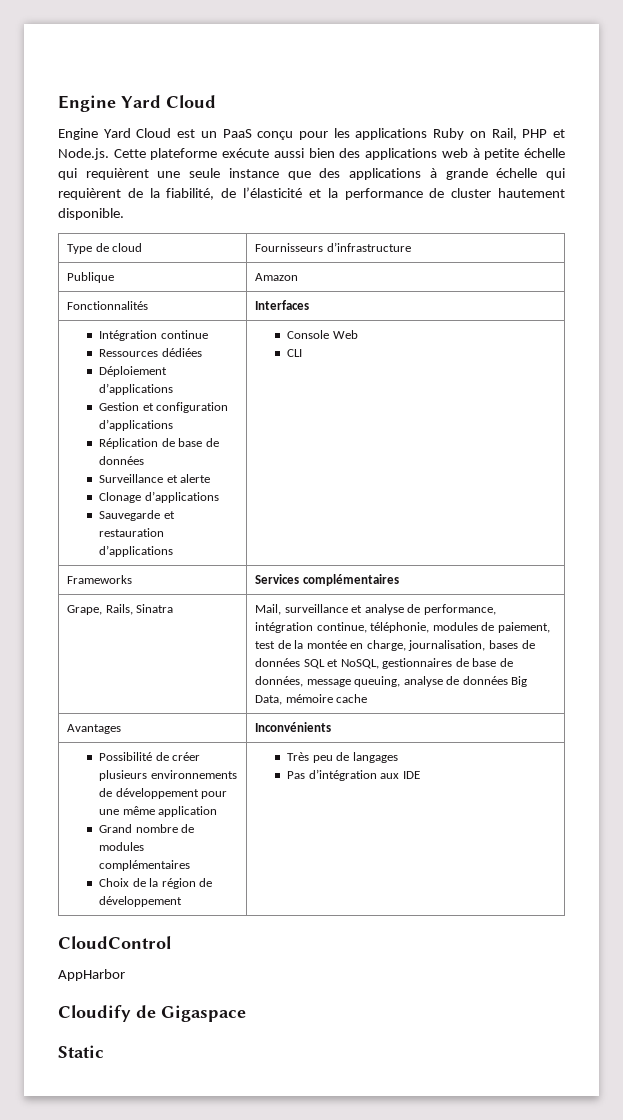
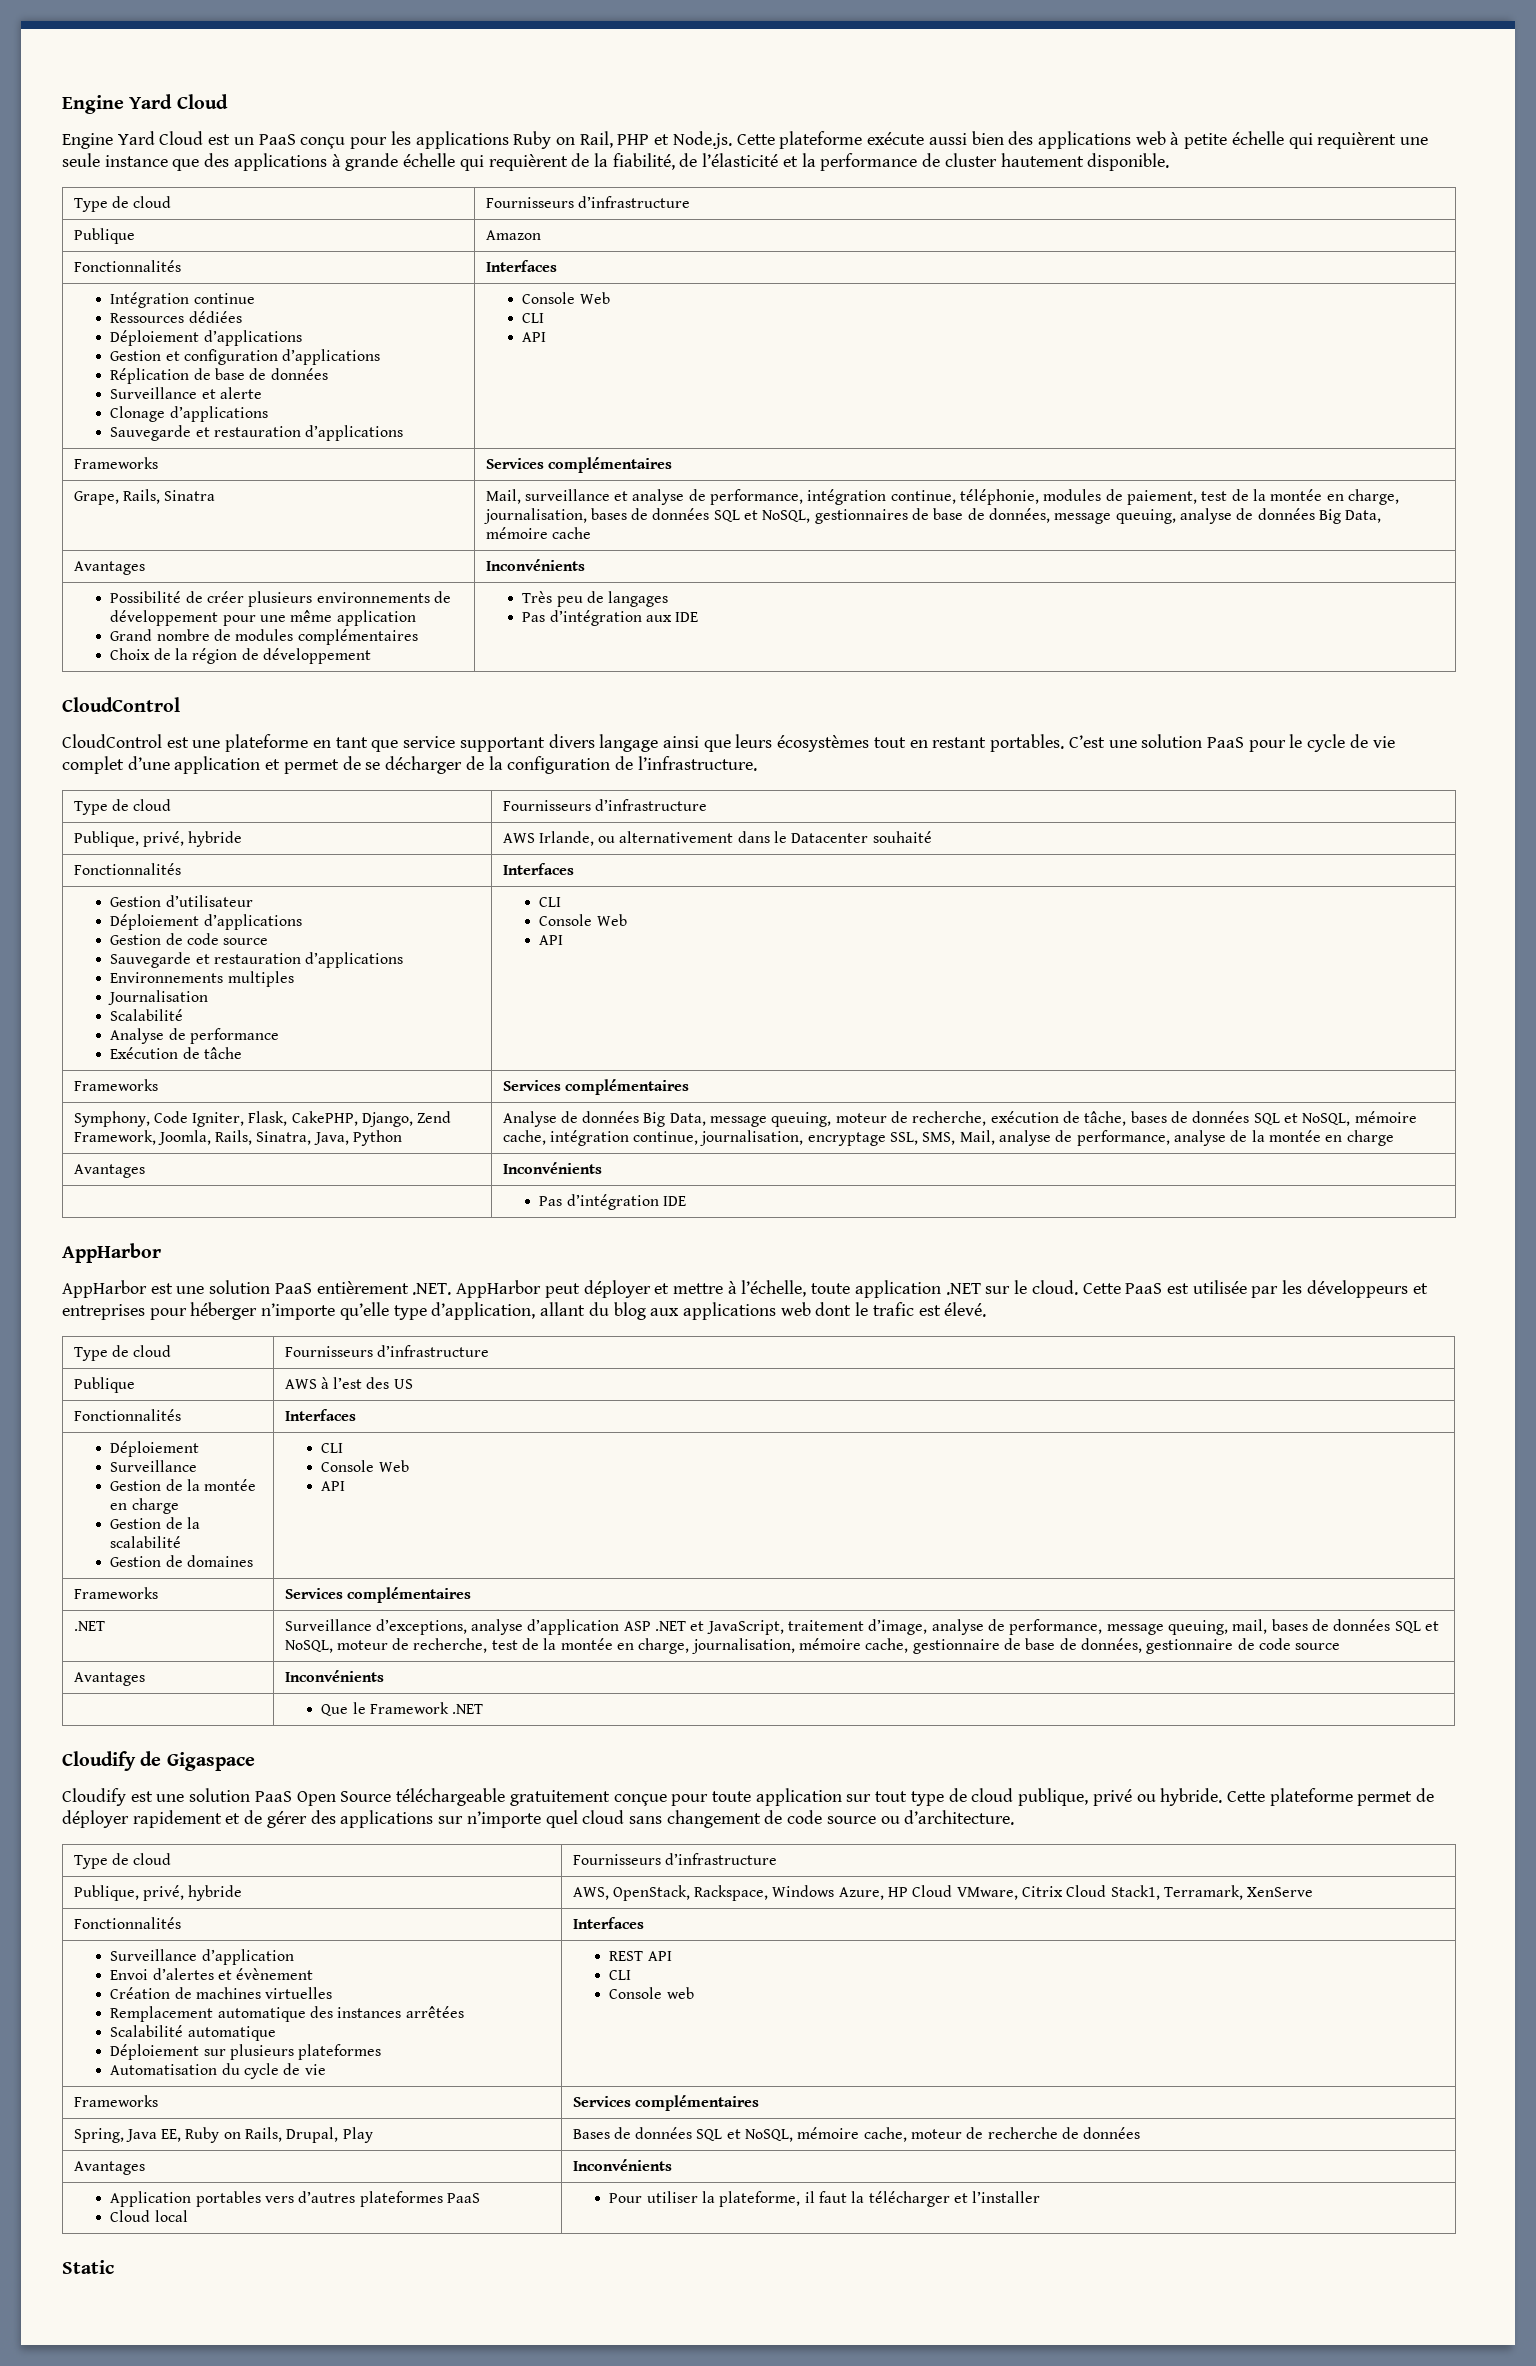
  Intégration continue
  Ressources dédiées
  Déploiement d’applications
  Gestion et configuration d’applications
  Réplication de base de données
  Surveillance et alerte
  Clonage d’applications
  Sauvegarde et restauration d’applications | Console Web
  CLI
+ API
+ CloudControl est une plateforme en tant que service supportant divers langage ainsi que leurs écosystèmes tout en restant portables. C’est une solution PaaS pour le cycle de vie complet d’une application et permet de se décharger de la configuration de l’infrastructure.
+ Type de cloud | Fournisseurs d’infrastructure
+ Publique, privé, hybride | AWS Irlande, ou alternativement dans le Datacenter souhaité
+ Fonctionnalités | Interfaces
+ Gestion d’utilisateur
+ Déploiement d’applications
+ Gestion de code source
+ Sauvegarde et restauration d’applications
+ Environnements multiples
+ Journalisation
+ Scalabilité
+ Analyse de performance
+ Exécution de tâche | CLI
+ Console Web
+ API
+ Frameworks | Services complémentaires
+ Symphony, Code Igniter, Flask, CakePHP, Django, Zend Framework, Joomla, Rails, Sinatra, Java, Python | Analyse de données Big Data, message queuing, moteur de recherche, exécution de tâche, bases de données SQL et NoSQL, mémoire cache, intégration continue, journalisation, encryptage SSL, SMS, Mail, analyse de performance, analyse de la montée en charge
+ Avantages | Inconvénients
+ | Pas d’intégration IDE
  AppHarbor
+ AppHarbor est une solution PaaS entièrement .NET. AppHarbor peut déployer et mettre à l’échelle, toute application .NET sur le cloud. Cette PaaS est utilisée par les développeurs et entreprises pour héberger n’importe qu’elle type d’application, allant du blog aux applications web dont le trafic est élevé.
+ Type de cloud | Fournisseurs d’infrastructure
+ Publique | AWS à l’est des US
+ Fonctionnalités | Interfaces
+ Déploiement
+ Surveillance
+ Gestion de la montée en charge
+ Gestion de la scalabilité
+ Gestion de domaines | CLI
+ Console Web
+ API
+ Frameworks | Services complémentaires
+ .NET | Surveillance d’exceptions, analyse d’application ASP .NET et JavaScript, traitement d’image, analyse de performance, message queuing, mail, bases de données SQL et NoSQL, moteur de recherche, test de la montée en charge, journalisation, mémoire cache, gestionnaire de base de données, gestionnaire de code source
+ Avantages | Inconvénients
+ | Que le Framework .NET
  Cloudify de Gigaspace
+ Cloudify est une solution PaaS Open Source téléchargeable gratuitement conçue pour toute application sur tout type de cloud publique, privé ou hybride. Cette plateforme permet de déployer rapidement et de gérer des applications sur n’importe quel cloud sans changement de code source ou d’architecture.
+ Type de cloud | Fournisseurs d’infrastructure
+ Publique, privé, hybride | AWS, OpenStack, Rackspace, Windows Azure, HP Cloud VMware, Citrix Cloud Stack1, Terramark, XenServe
+ Fonctionnalités | Interfaces
+ Surveillance d’application
+ Envoi d’alertes et évènement
+ Création de machines virtuelles
+ Remplacement automatique des instances arrêtées
+ Scalabilité automatique
+ Déploiement sur plusieurs plateformes
+ Automatisation du cycle de vie | REST API
+ CLI
+ Console web
+ Frameworks | Services complémentaires
+ Spring, Java EE, Ruby on Rails, Drupal, Play | Bases de données SQL et NoSQL, mémoire cache, moteur de recherche de données
+ Avantages | Inconvénients
+ Application portables vers d’autres plateformes PaaS
+ Cloud local | Pour utiliser la plateforme, il faut la télécharger et l’installer

